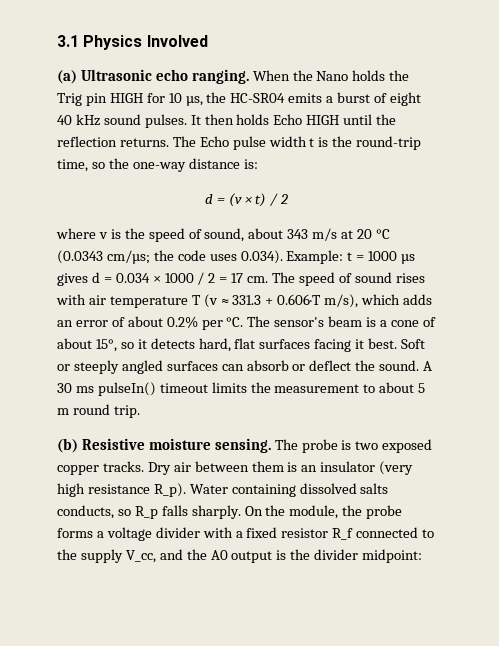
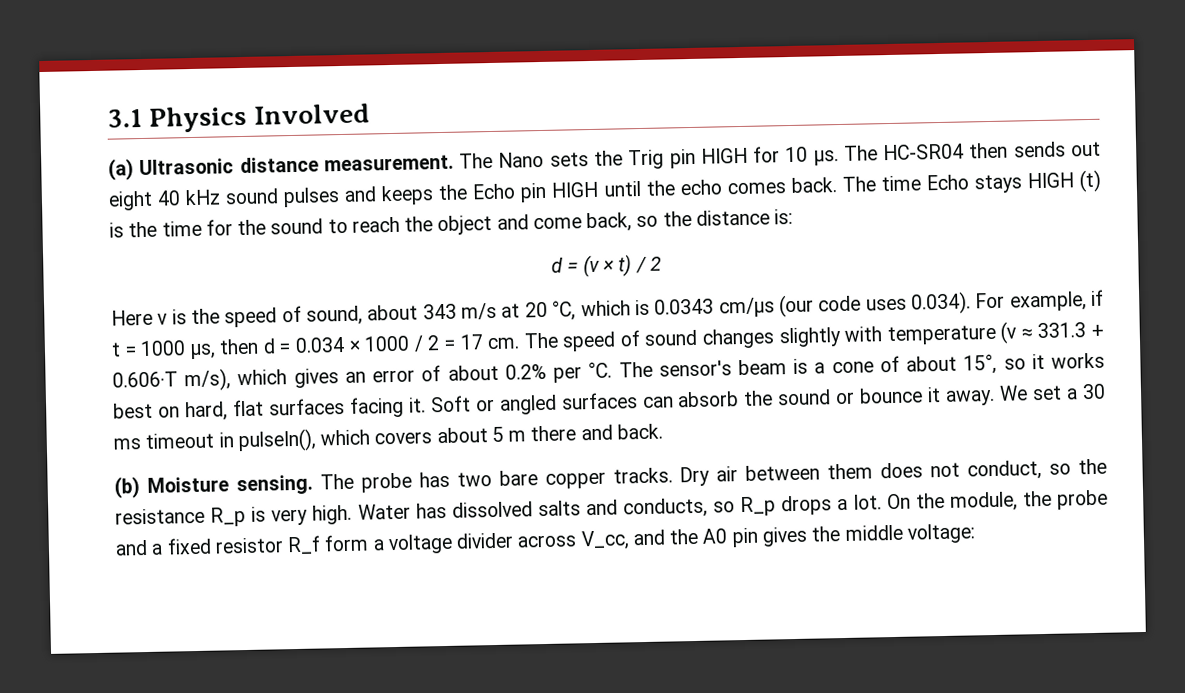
- (a) Ultrasonic echo ranging. When the Nano holds the Trig pin HIGH for 10 µs, the HC-SR04 emits a burst of eight 40 kHz sound pulses. It then holds Echo HIGH until the reflection returns. The Echo pulse width t is the round-trip time, so the one-way distance is:
+ (a) Ultrasonic distance measurement. The Nano sets the Trig pin HIGH for 10 µs. The HC-SR04 then sends out eight 40 kHz sound pulses and keeps the Echo pin HIGH until the echo comes back. The time Echo stays HIGH (t) is the time for the sound to reach the object and come back, so the distance is:
- where v is the speed of sound, about 343 m/s at 20 °C (0.0343 cm/µs; the code uses 0.034). Example: t = 1000 µs gives d = 0.034 × 1000 / 2 = 17 cm.
+ Here v is the speed of sound, about 343 m/s at 20 °C, which is 0.0343 cm/µs (our code uses 0.034). For example, if t = 1000 µs, then d = 0.034 × 1000 / 2 = 17 cm.
- The speed of sound rises with air temperature T (v ≈ 331.3 + 0.606·T m/s), which adds an error of about 0.2% per °C.
+ The speed of sound changes slightly with temperature (v ≈ 331.3 + 0.606·T m/s), which gives an error of about 0.2% per °C.
- The sensor's beam is a cone of about 15°, so it detects hard, flat surfaces facing it best.
+ The sensor's beam is a cone of about 15°, so it works best on hard, flat surfaces facing it.
- Soft or steeply angled surfaces can absorb or deflect the sound. A 30 ms pulseIn() timeout limits the measurement to about 5 m round trip.
+ Soft or angled surfaces can absorb the sound or bounce it away. We set a 30 ms timeout in pulseIn(), which covers about 5 m there and back.
- (b) Resistive moisture sensing.
+ (b) Moisture sensing.
- The probe is two exposed copper tracks.
+ The probe has two bare copper tracks.
- Dry air between them is an insulator (very high resistance R_p). Water containing dissolved salts conducts, so R_p falls sharply.
+ Dry air between them does not conduct, so the resistance R_p is very high. Water has dissolved salts and conducts, so R_p drops a lot.
- On the module, the probe forms a voltage divider with a fixed resistor R_f connected to the supply V_cc, and the A0 output is the divider midpoint:
+ On the module, the probe and a fixed resistor R_f form a voltage divider across V_cc, and the A0 pin gives the middle voltage:

